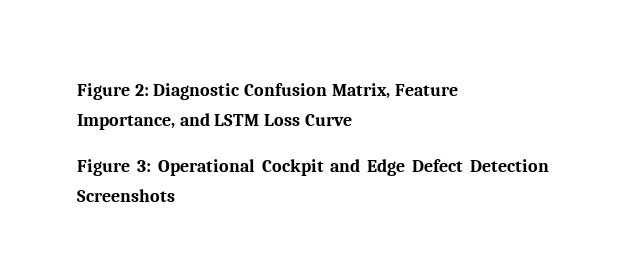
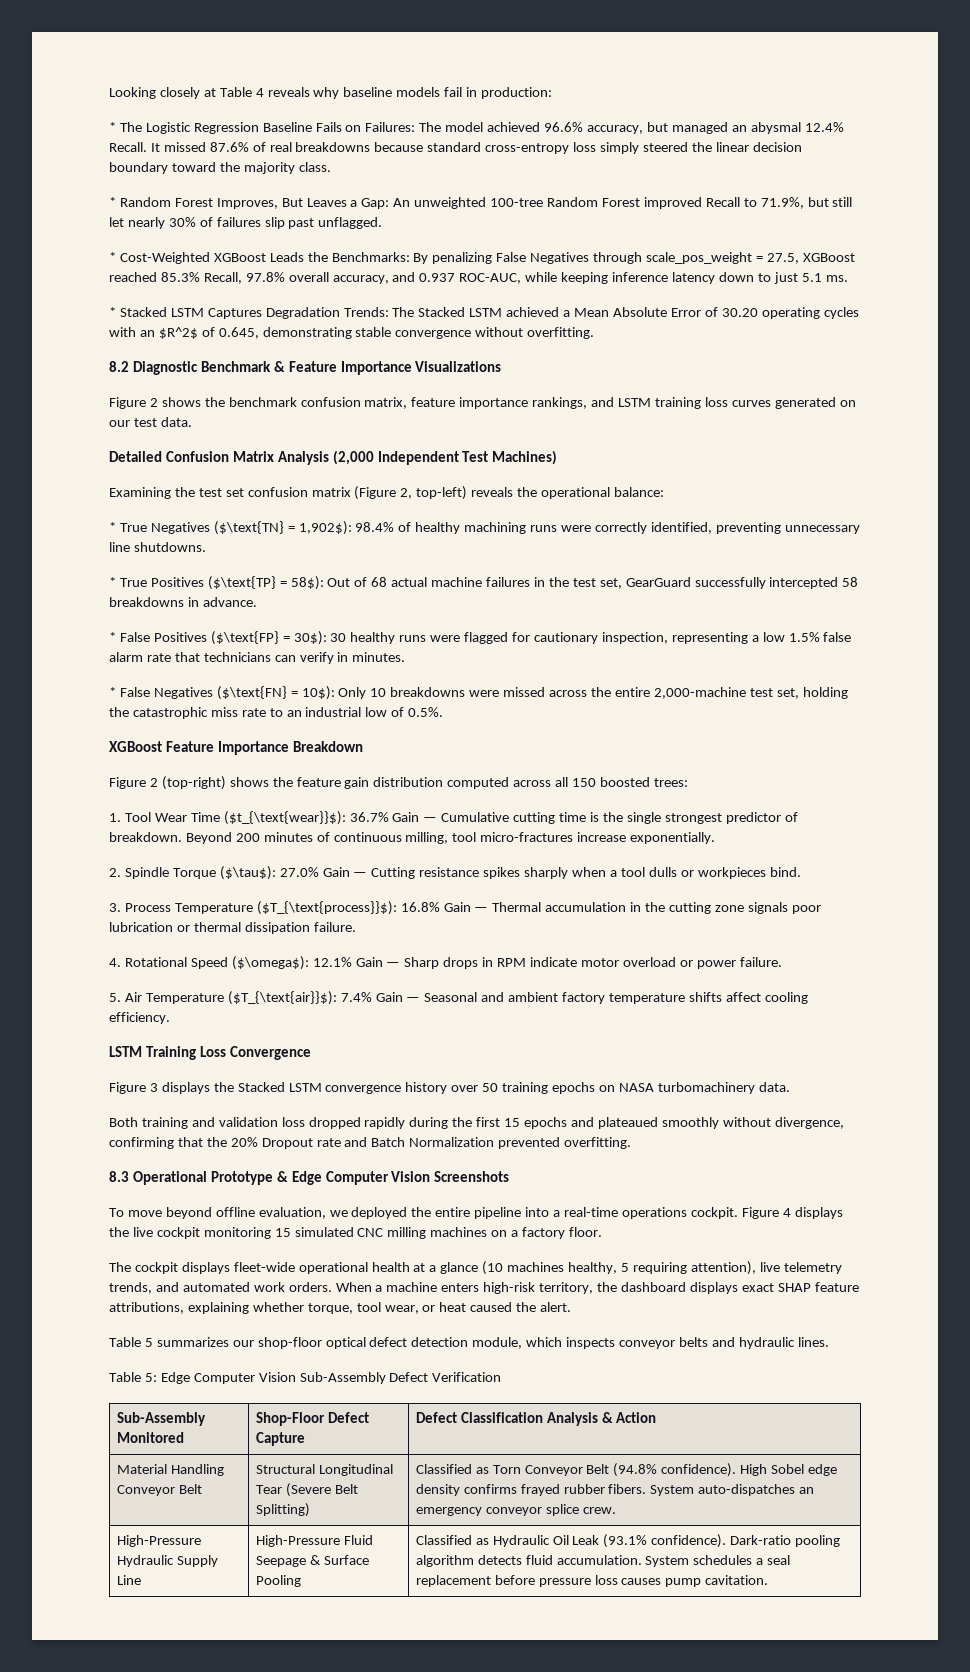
- Figure 2: Diagnostic Confusion Matrix, Feature Importance, and LSTM Loss Curve
- Figure 3: Operational Cockpit and Edge Defect Detection Screenshots
+ Looking closely at Table 4 reveals why baseline models fail in production:
+ * The Logistic Regression Baseline Fails on Failures: The model achieved 96.6% accuracy, but managed an abysmal 12.4% Recall. It missed 87.6% of real breakdowns because standard cross-entropy loss simply steered the linear decision boundary toward the majority class.
+ * Random Forest Improves, But Leaves a Gap: An unweighted 100-tree Random Forest improved Recall to 71.9%, but still let nearly 30% of failures slip past unflagged.
+ * Cost-Weighted XGBoost Leads the Benchmarks: By penalizing False Negatives through scale_pos_weight = 27.5, XGBoost reached 85.3% Recall, 97.8% overall accuracy, and 0.937 ROC-AUC, while keeping inference latency down to just 5.1 ms.
+ * Stacked LSTM Captures Degradation Trends: The Stacked LSTM achieved a Mean Absolute Error of 30.20 operating cycles with an $R^2$ of 0.645, demonstrating stable convergence without overfitting.
+ 8.2 Diagnostic Benchmark & Feature Importance Visualizations
+ Figure 2 shows the benchmark confusion matrix, feature importance rankings, and LSTM training loss curves generated on our test data.
+ Detailed Confusion Matrix Analysis (2,000 Independent Test Machines)
+ Examining the test set confusion matrix (Figure 2, top-left) reveals the operational balance:
+ * True Negatives ($\text{TN} = 1,902$): 98.4% of healthy machining runs were correctly identified, preventing unnecessary line shutdowns.
+ * True Positives ($\text{TP} = 58$): Out of 68 actual machine failures in the test set, GearGuard successfully intercepted 58 breakdowns in advance.
+ * False Positives ($\text{FP} = 30$): 30 healthy runs were flagged for cautionary inspection, representing a low 1.5% false alarm rate that technicians can verify in minutes.
+ * False Negatives ($\text{FN} = 10$): Only 10 breakdowns were missed across the entire 2,000-machine test set, holding the catastrophic miss rate to an industrial low of 0.5%.
+ XGBoost Feature Importance Breakdown
+ Figure 2 (top-right) shows the feature gain distribution computed across all 150 boosted trees:
+ 1. Tool Wear Time ($t_{\text{wear}}$): 36.7% Gain — Cumulative cutting time is the single strongest predictor of breakdown. Beyond 200 minutes of continuous milling, tool micro-fractures increase exponentially.
+ 2. Spindle Torque ($\tau$): 27.0% Gain — Cutting resistance spikes sharply when a tool dulls or workpieces bind.
+ 3. Process Temperature ($T_{\text{process}}$): 16.8% Gain — Thermal accumulation in the cutting zone signals poor lubrication or thermal dissipation failure.
+ 4. Rotational Speed ($\omega$): 12.1% Gain — Sharp drops in RPM indicate motor overload or power failure.
+ 5. Air Temperature ($T_{\text{air}}$): 7.4% Gain — Seasonal and ambient factory temperature shifts affect cooling efficiency.
+ LSTM Training Loss Convergence
+ Figure 3 displays the Stacked LSTM convergence history over 50 training epochs on NASA turbomachinery data.
+ Both training and validation loss dropped rapidly during the first 15 epochs and plateaued smoothly without divergence, confirming that the 20% Dropout rate and Batch Normalization prevented overfitting.
+ 8.3 Operational Prototype & Edge Computer Vision Screenshots
+ To move beyond offline evaluation, we deployed the entire pipeline into a real-time operations cockpit. Figure 4 displays the live cockpit monitoring 15 simulated CNC milling machines on a factory floor.
+ The cockpit displays fleet-wide operational health at a glance (10 machines healthy, 5 requiring attention), live telemetry trends, and automated work orders. When a machine enters high-risk territory, the dashboard displays exact SHAP feature attributions, explaining whether torque, tool wear, or heat caused the alert.
+ Table 5 summarizes our shop-floor optical defect detection module, which inspects conveyor belts and hydraulic lines.
+ Table 5: Edge Computer Vision Sub-Assembly Defect Verification
+ Sub-Assembly Monitored | Shop-Floor Defect Capture | Defect Classification Analysis & Action
+ Material Handling Conveyor Belt | Structural Longitudinal Tear (Severe Belt Splitting) | Classified as Torn Conveyor Belt (94.8% confidence). High Sobel edge density confirms frayed rubber fibers. System auto-dispatches an emergency conveyor splice crew.
+ High-Pressure Hydraulic Supply Line | High-Pressure Fluid Seepage & Surface Pooling | Classified as Hydraulic Oil Leak (93.1% confidence). Dark-ratio pooling algorithm detects fluid accumulation. System schedules a seal replacement before pressure loss causes pump cavitation.

